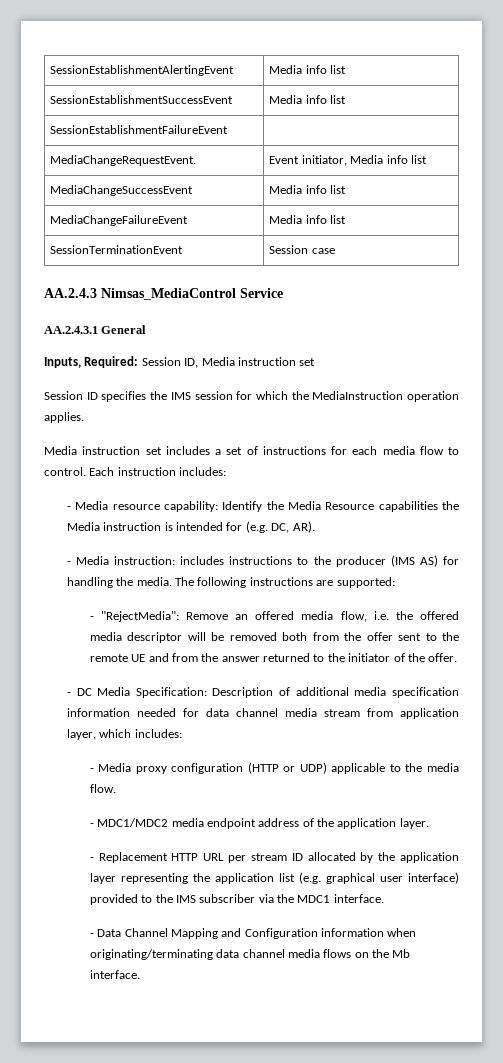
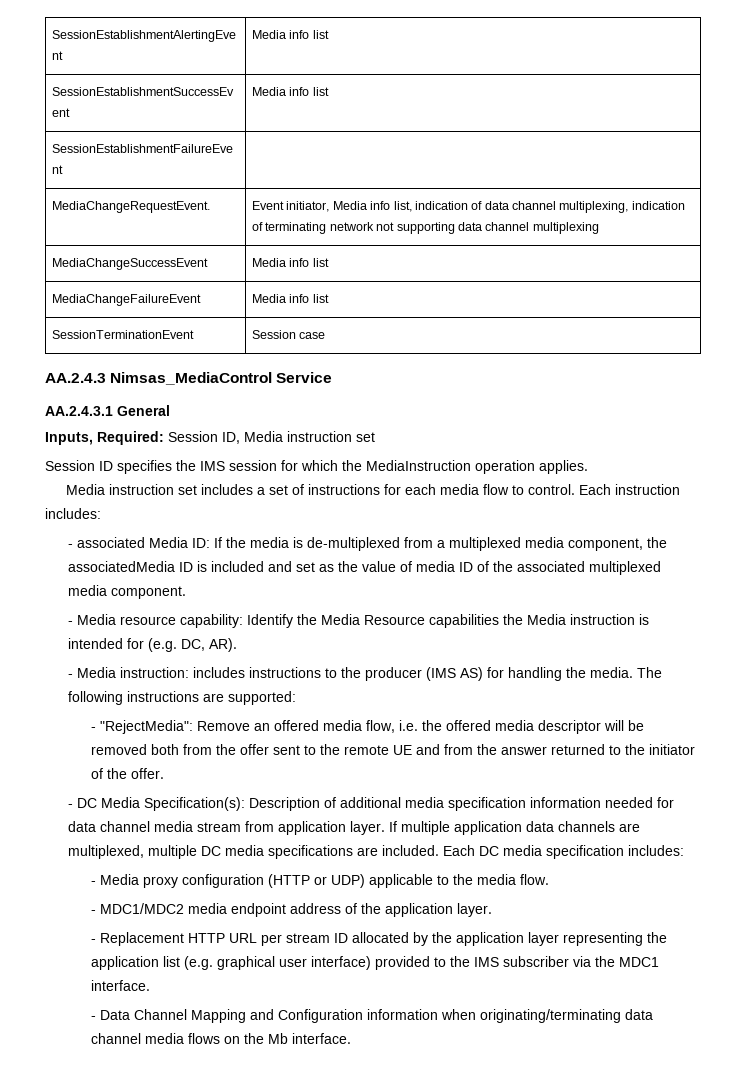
- MediaChangeRequestEvent. | Event initiator, Media info list
+ MediaChangeRequestEvent. | Event initiator, Media info list, indication of data channel multiplexing, indication of terminating network not supporting data channel multiplexing
+ - associated Media ID: If the media is de-multiplexed from a multiplexed media component, the associatedMedia ID is included and set as the value of media ID of the associated multiplexed media component.
- - DC Media Specification: Description of additional media specification information needed for data channel media stream from application layer, which includes:
+ - DC Media Specification(s): Description of additional media specification information needed for data channel media stream from application layer. If multiple application data channels are multiplexed, multiple DC media specifications are included. Each DC media specification includes:

